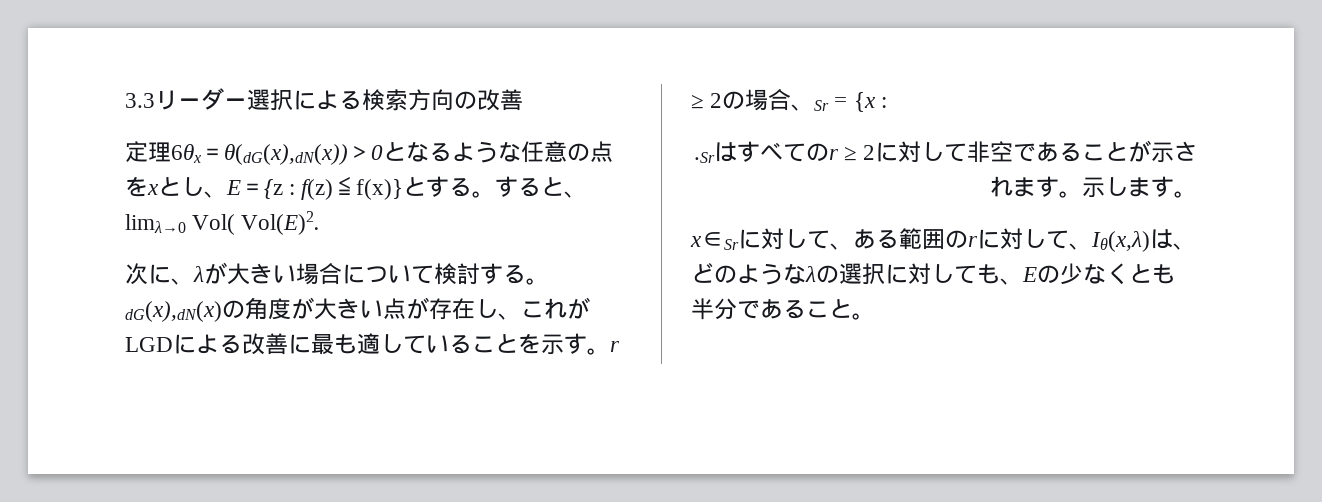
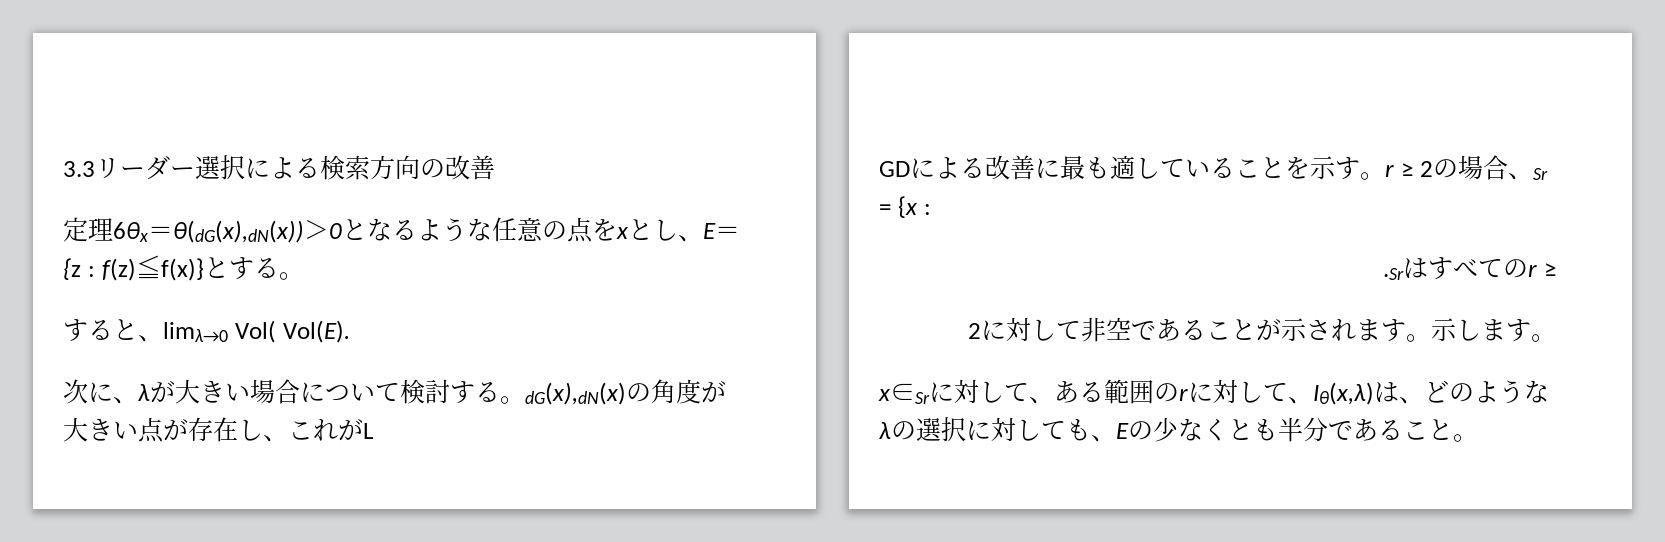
- 定理6θx＝θ(dG(x),dN(x))＞0となるような任意の点をxとし、E＝{z : f(z)≦f(x)}とする。すると、limλ→0 Vol( Vol(E)2.
+ 定理6θx＝θ(dG(x),dN(x))＞0となるような任意の点をxとし、E＝{z : f(z)≦f(x)}とする。
+ すると、limλ→0 Vol( Vol(E).
- 次に、λが大きい場合について検討する。dG(x),dN(x)の角度が大きい点が存在し、これがLGDによる改善に最も適していることを示す。r ≥ 2の場合、Sr = {x :
+ 次に、λが大きい場合について検討する。dG(x),dN(x)の角度が大きい点が存在し、これがL
+ GDによる改善に最も適していることを示す。r ≥ 2の場合、Sr = {x :
- .Srはすべてのr ≥ 2に対して非空であることが示されます。
+ .Srはすべてのr ≥
+ 2に対して非空であることが示されます。

